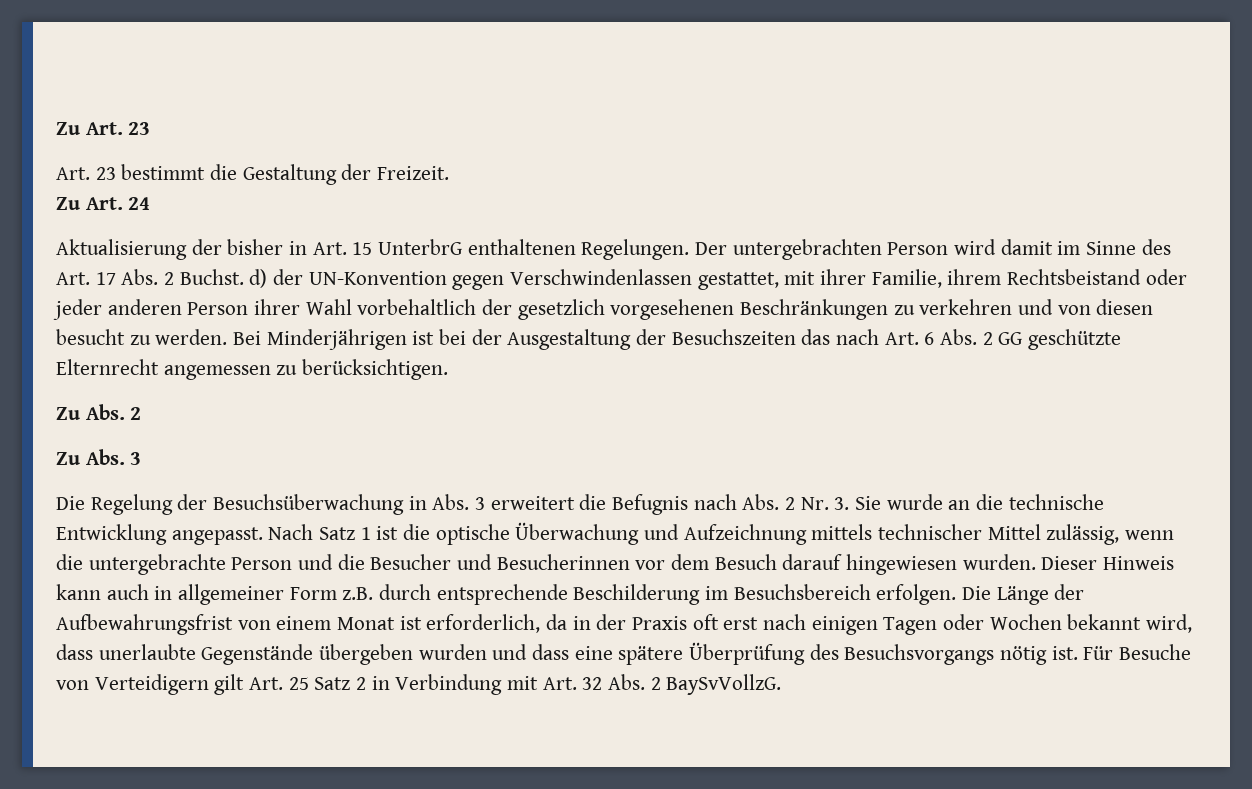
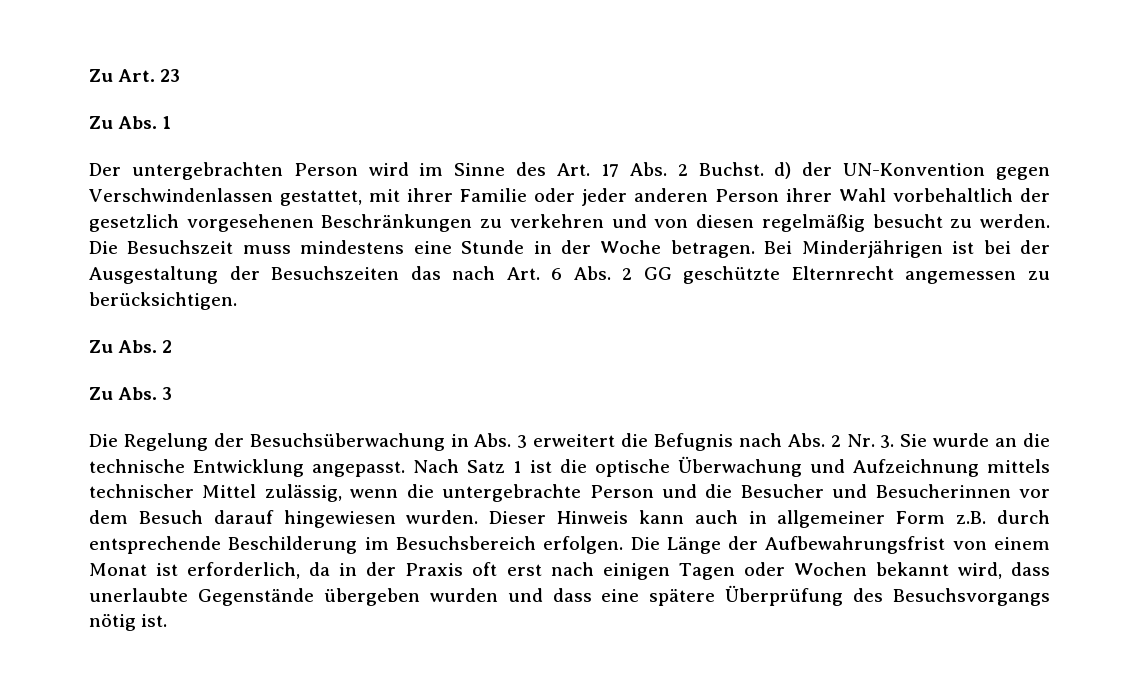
- Art. 23 bestimmt die Gestaltung der Freizeit.
- Zu Art. 24
- Aktualisierung der bisher in Art. 15 UnterbrG enthaltenen Regelungen. Der untergebrachten Person wird damit im Sinne des Art. 17 Abs. 2 Buchst. d) der UN-Konvention gegen Verschwindenlassen gestattet, mit ihrer Familie, ihrem Rechtsbeistand oder jeder anderen Person ihrer Wahl vorbehaltlich der gesetzlich vorgesehenen Beschränkungen zu verkehren und von diesen besucht zu werden.
+ Zu Abs. 1
+ Der untergebrachten Person wird im Sinne des Art. 17 Abs. 2 Buchst. d) der UN-Konvention gegen Verschwindenlassen gestattet, mit ihrer Familie oder jeder anderen Person ihrer Wahl vorbehaltlich der gesetzlich vorgesehenen Beschränkungen zu verkehren und von diesen regelmäßig besucht zu werden.
+ Die Besuchszeit muss mindestens eine Stunde in der Woche betragen.
- Für Besuche von Verteidigern gilt Art. 25 Satz 2 in Verbindung mit Art. 32 Abs. 2 BaySvVollzG.

